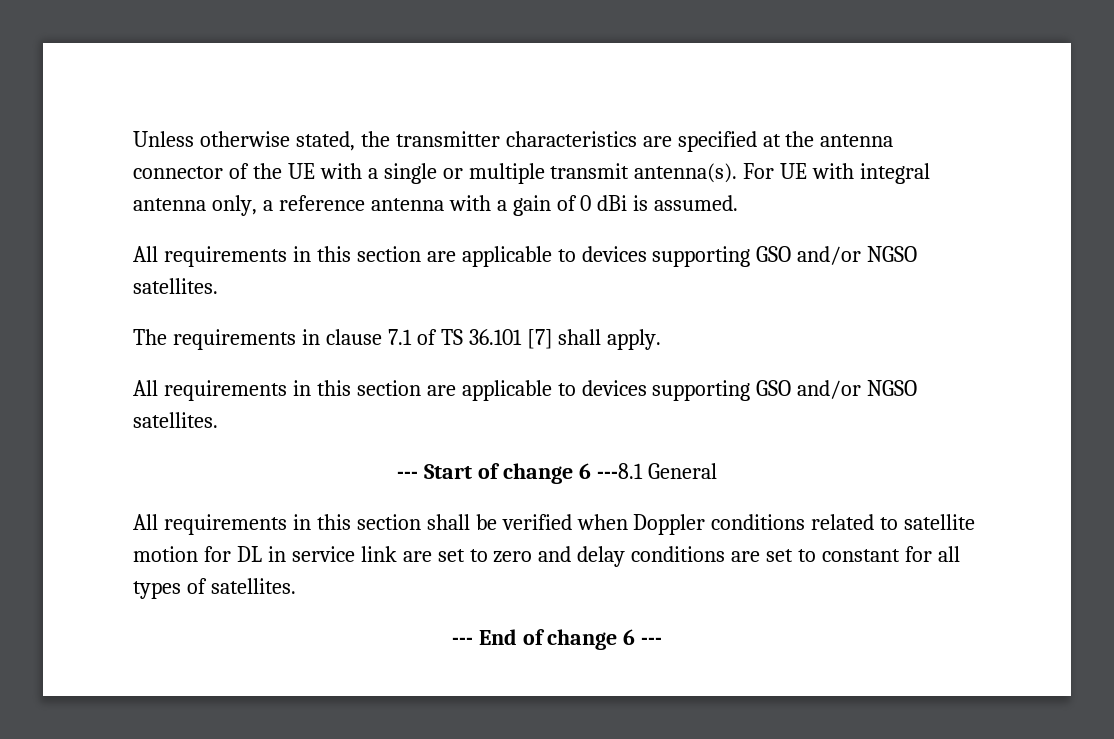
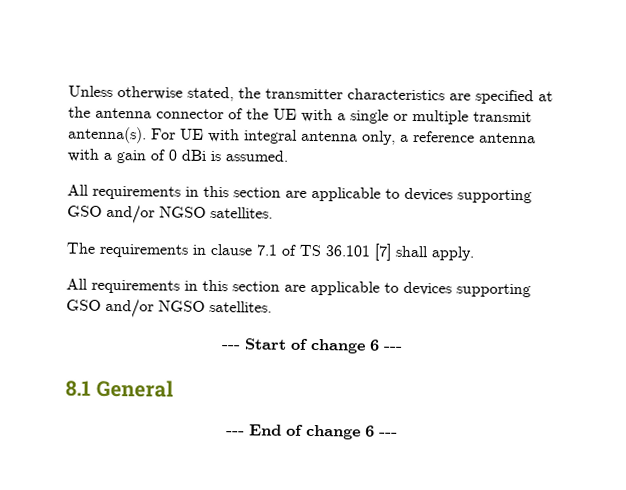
- --- Start of change 6 ---8.1 General
+ --- Start of change 6 ---
+ 8.1 General
- All requirements in this section shall be verified when Doppler conditions related to satellite motion for DL in service link are set to zero and delay conditions are set to constant for all types of satellites.

